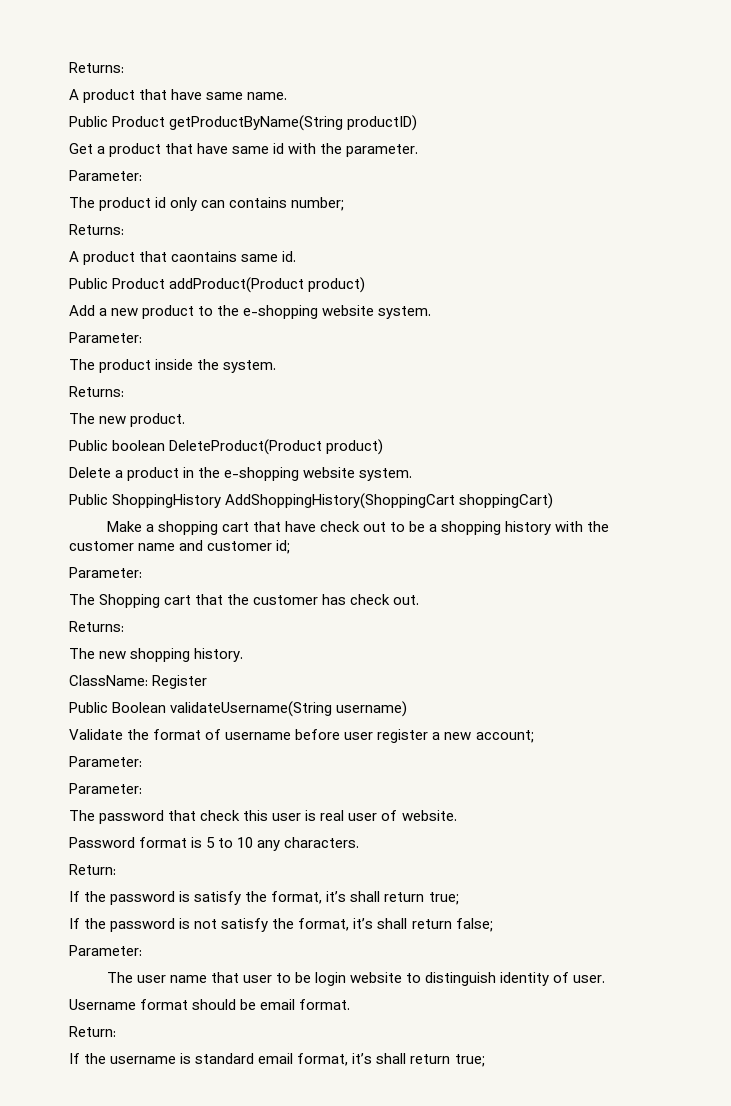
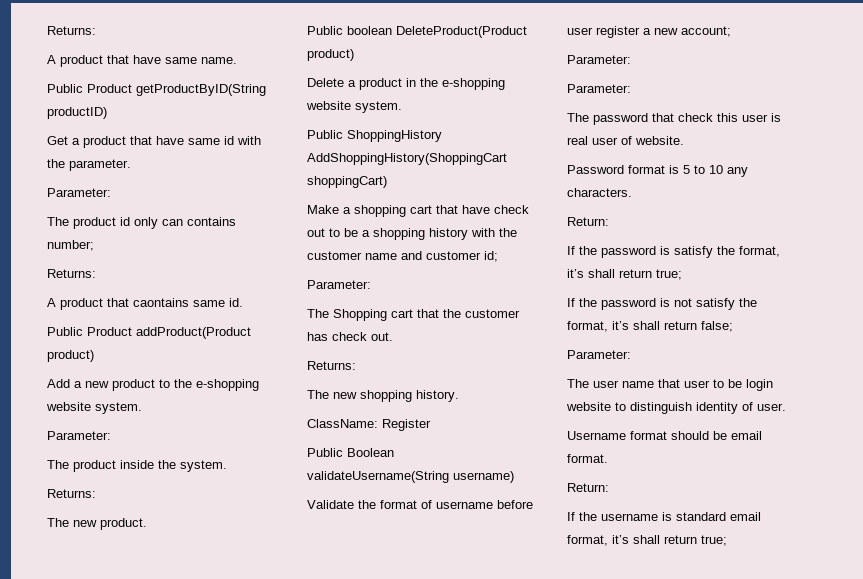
- Public Product getProductByName(String productID)
+ Public Product getProductByID(String productID)

